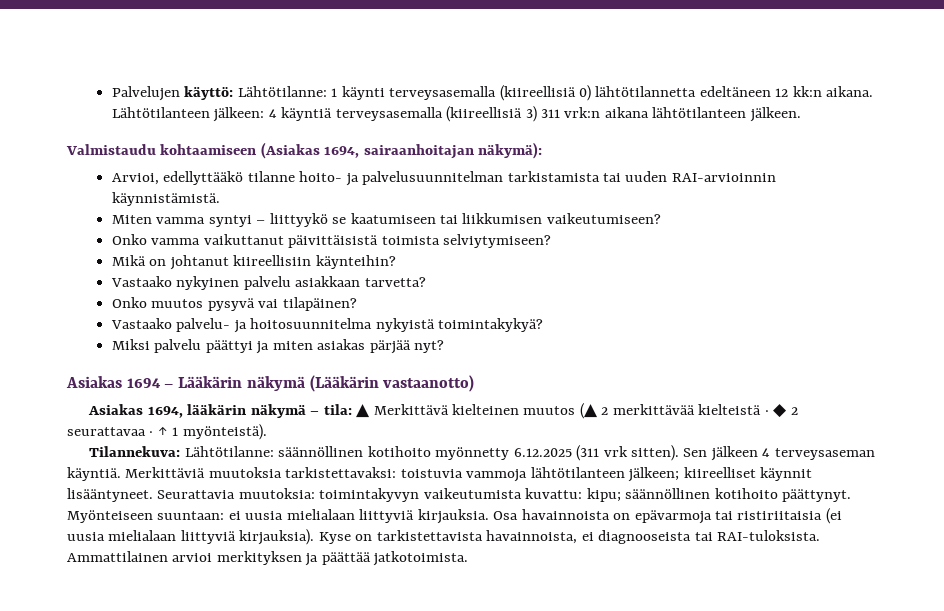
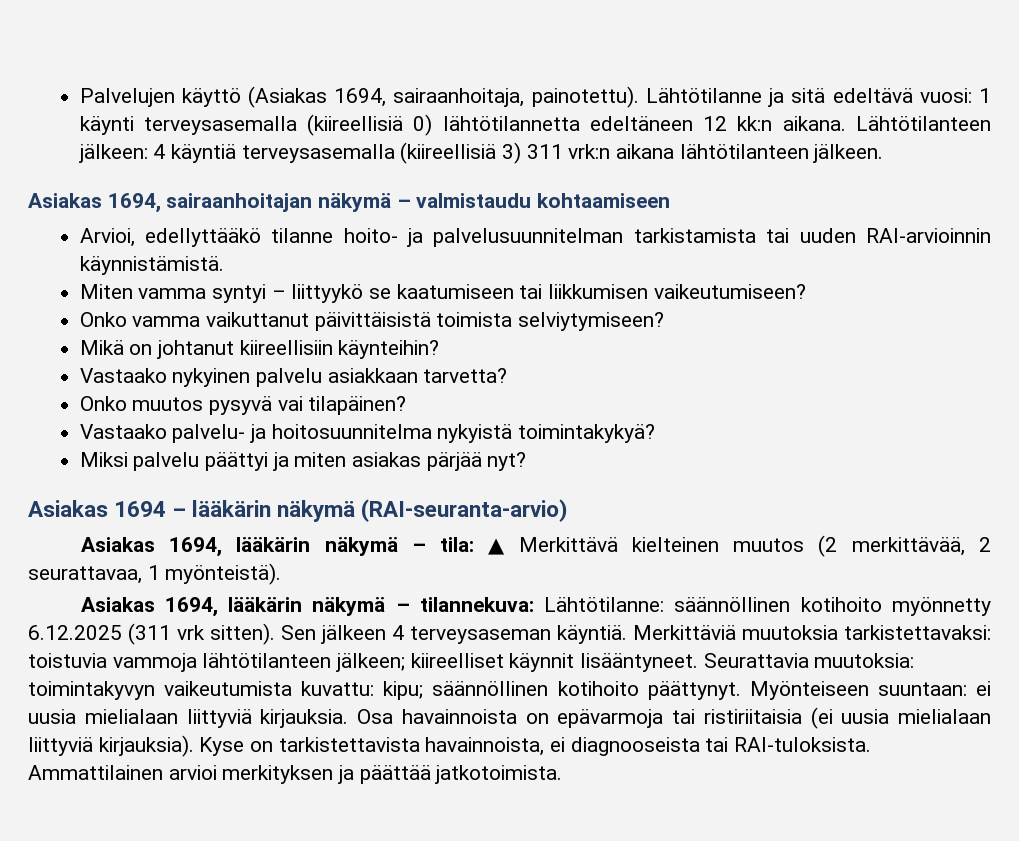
- Palvelujen käyttö: Lähtötilanne: 1 käynti terveysasemalla (kiireellisiä 0) lähtötilannetta edeltäneen 12 kk:n aikana.
+ Palvelujen käyttö (Asiakas 1694, sairaanhoitaja, painotettu). Lähtötilanne ja sitä edeltävä vuosi: 1 käynti terveysasemalla (kiireellisiä 0) lähtötilannetta edeltäneen 12 kk:n aikana.
- Valmistaudu kohtaamiseen (Asiakas 1694, sairaanhoitajan näkymä):
+ Asiakas 1694, sairaanhoitajan näkymä – valmistaudu kohtaamiseen
- Asiakas 1694 – Lääkärin näkymä (Lääkärin vastaanotto)
+ Asiakas 1694 – lääkärin näkymä (RAI-seuranta-arvio)
- Asiakas 1694, lääkärin näkymä – tila: ▲ Merkittävä kielteinen muutos (▲ 2 merkittävää kielteistä · ◆ 2 seurattavaa · ↑ 1 myönteistä).
- Tilannekuva: Lähtötilanne: säännöllinen kotihoito myönnetty 6.12.2025 (311 vrk sitten).
+ Asiakas 1694, lääkärin näkymä – tila: ▲ Merkittävä kielteinen muutos (2 merkittävää, 2 seurattavaa, 1 myönteistä).
+ Asiakas 1694, lääkärin näkymä – tilannekuva: Lähtötilanne: säännöllinen kotihoito myönnetty 6.12.2025 (311 vrk sitten).

